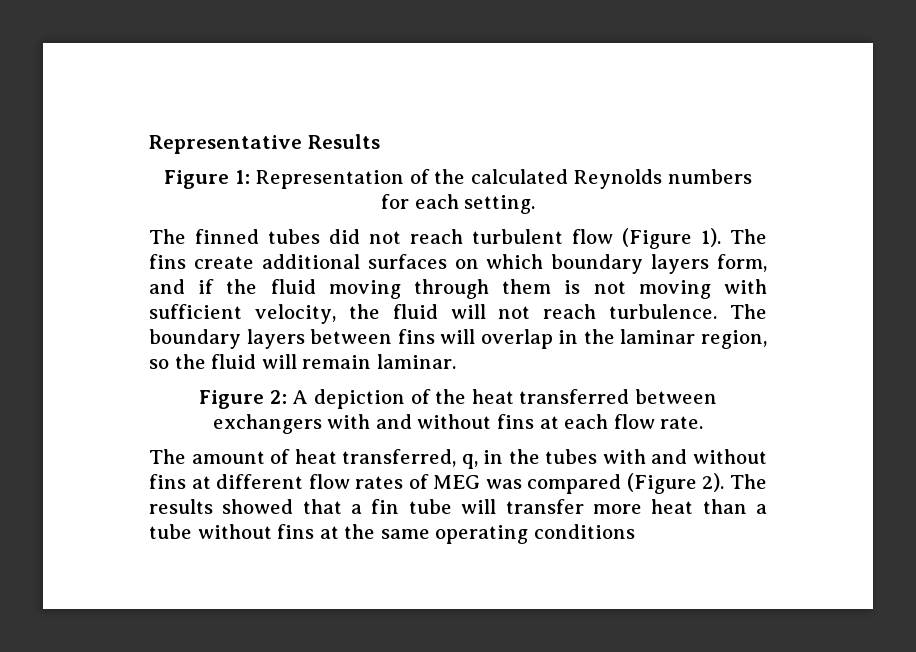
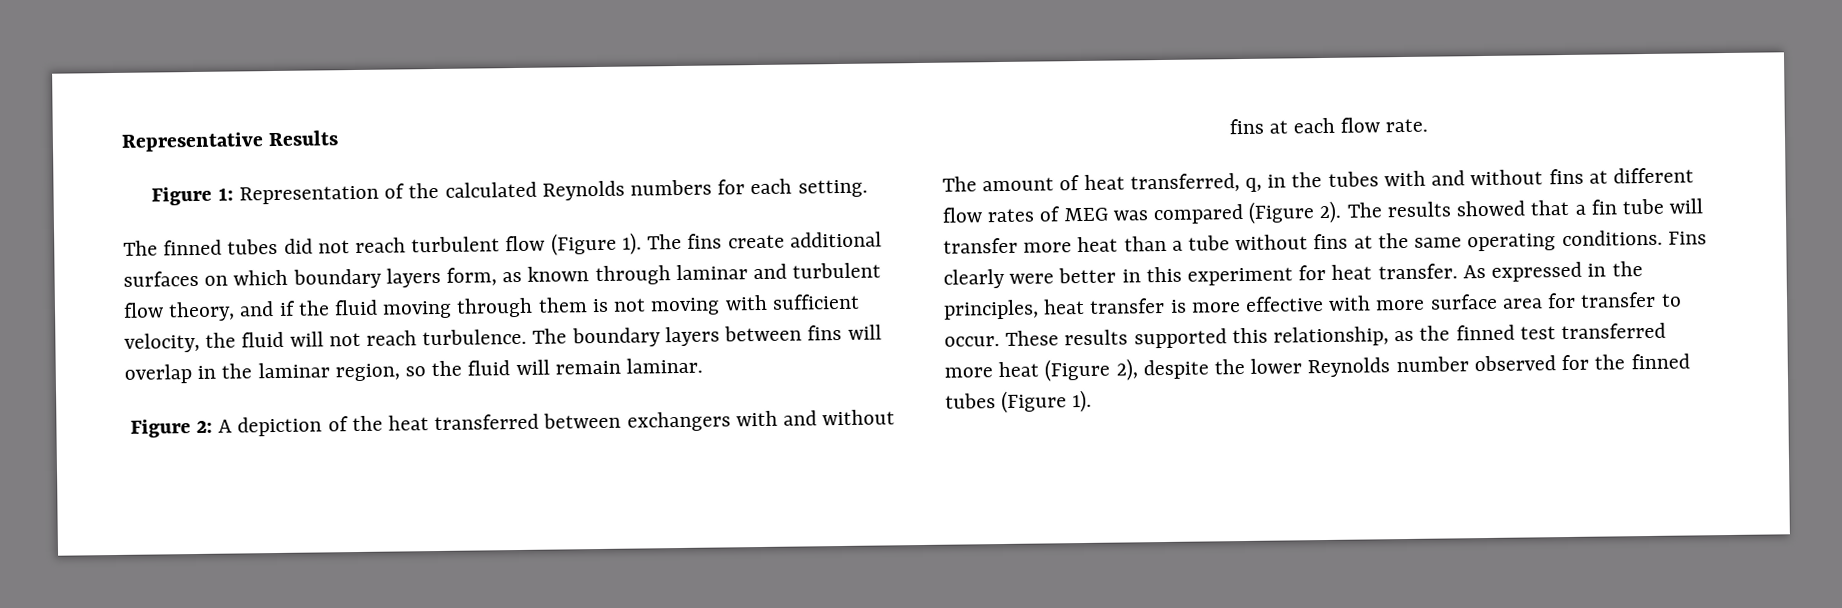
- The fins create additional surfaces on which boundary layers form, and if the fluid moving through them is not moving with sufficient velocity, the fluid will not reach turbulence.
+ The fins create additional surfaces on which boundary layers form, as known through laminar and turbulent flow theory, and if the fluid moving through them is not moving with sufficient velocity, the fluid will not reach turbulence.
- The results showed that a fin tube will transfer more heat than a tube without fins at the same operating conditions
+ The results showed that a fin tube will transfer more heat than a tube without fins at the same operating conditions. Fins clearly were better in this experiment for heat transfer. As expressed in the principles, heat transfer is more effective with more surface area for transfer to occur. These results supported this relationship, as the finned test transferred more heat (Figure 2), despite the lower Reynolds number observed for the finned tubes (Figure 1).

